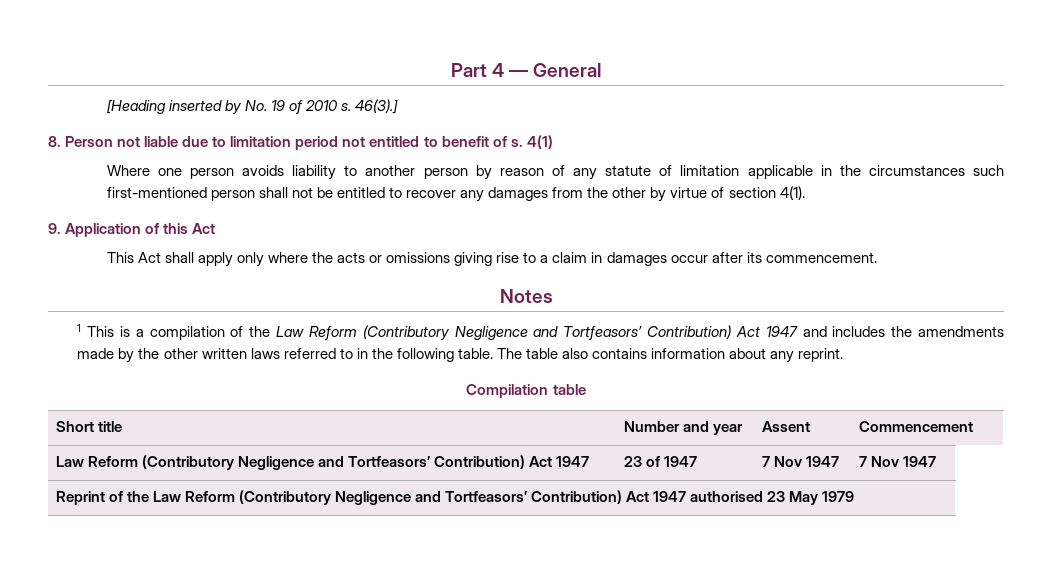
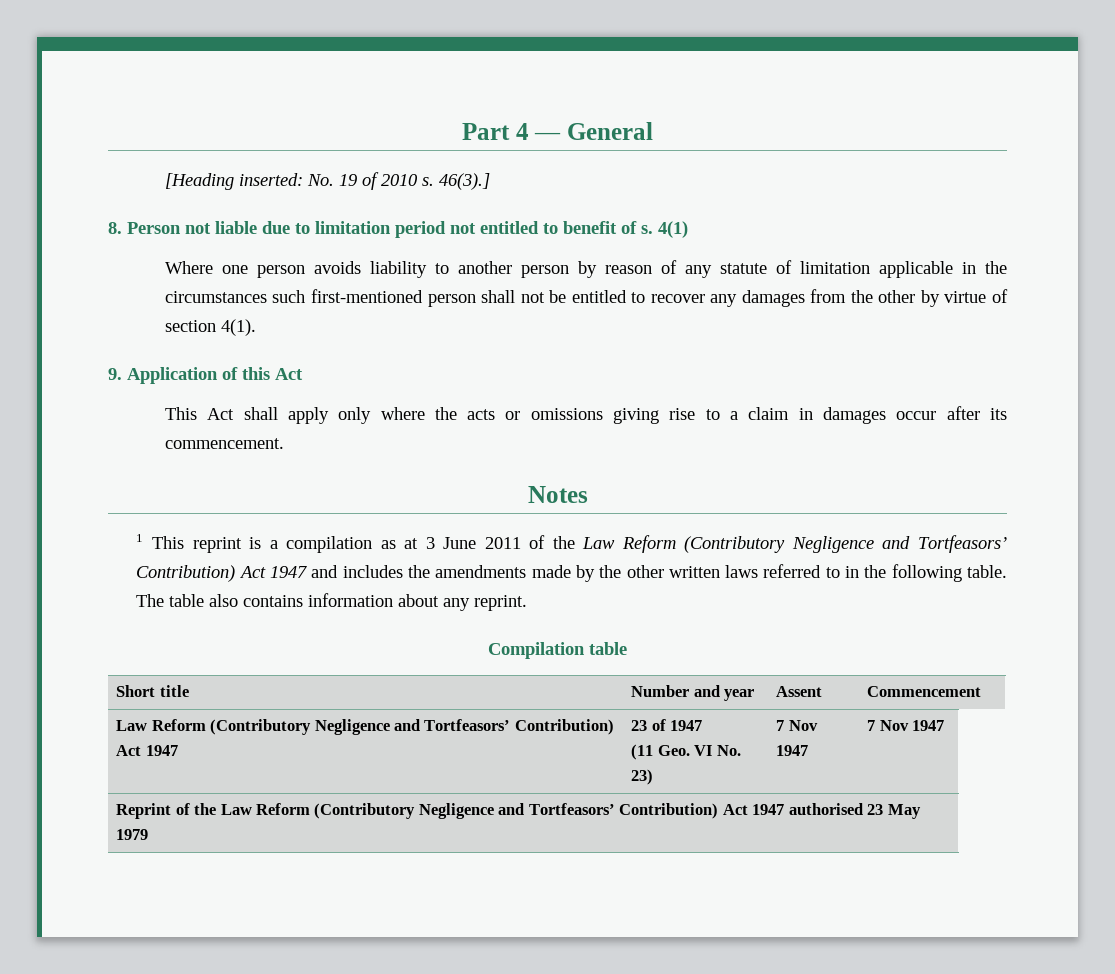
- [Heading inserted by No. 19 of 2010 s.
+ [Heading inserted: No. 19 of 2010 s.
- 1 This is a compilation of the Law Reform (Contributory Negligence and Tortfeasors’ Contribution) Act 1947 and includes the amendments made by the other written laws referred to in the following table.
+ 1 This reprint is a compilation as at 3 June 2011 of the Law Reform (Contributory Negligence and Tortfeasors’ Contribution) Act 1947 and includes the amendments made by the other written laws referred to in the following table.
- Law Reform (Contributory Negligence and Tortfeasors’ Contribution) Act 1947 | 23 of 1947 | 7 Nov 1947 | 7 Nov 1947
+ Law Reform (Contributory Negligence and Tortfeasors’ Contribution) Act 1947 | 23 of 1947
+ (11 Geo. VI No. 23) | 7 Nov 1947 | 7 Nov 1947

